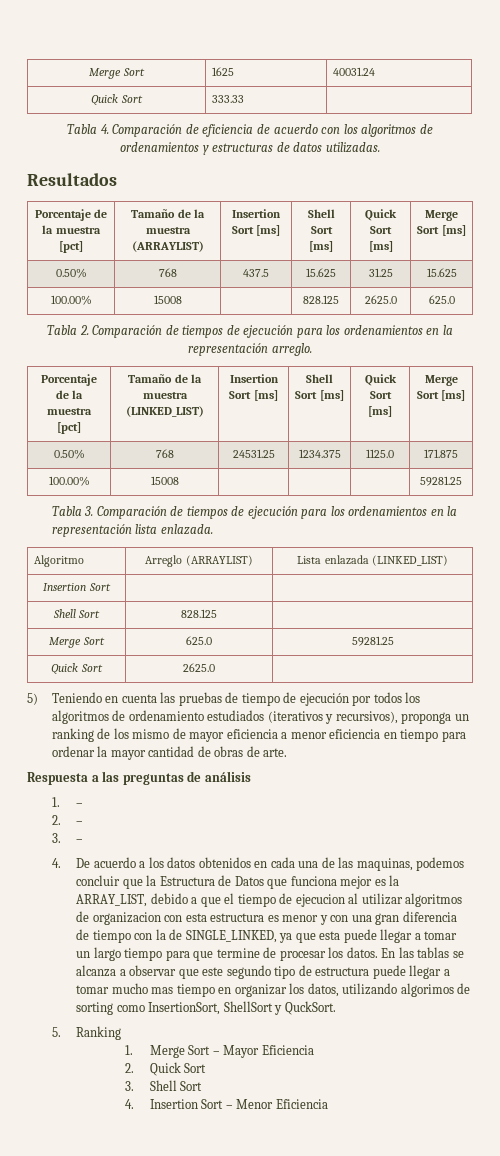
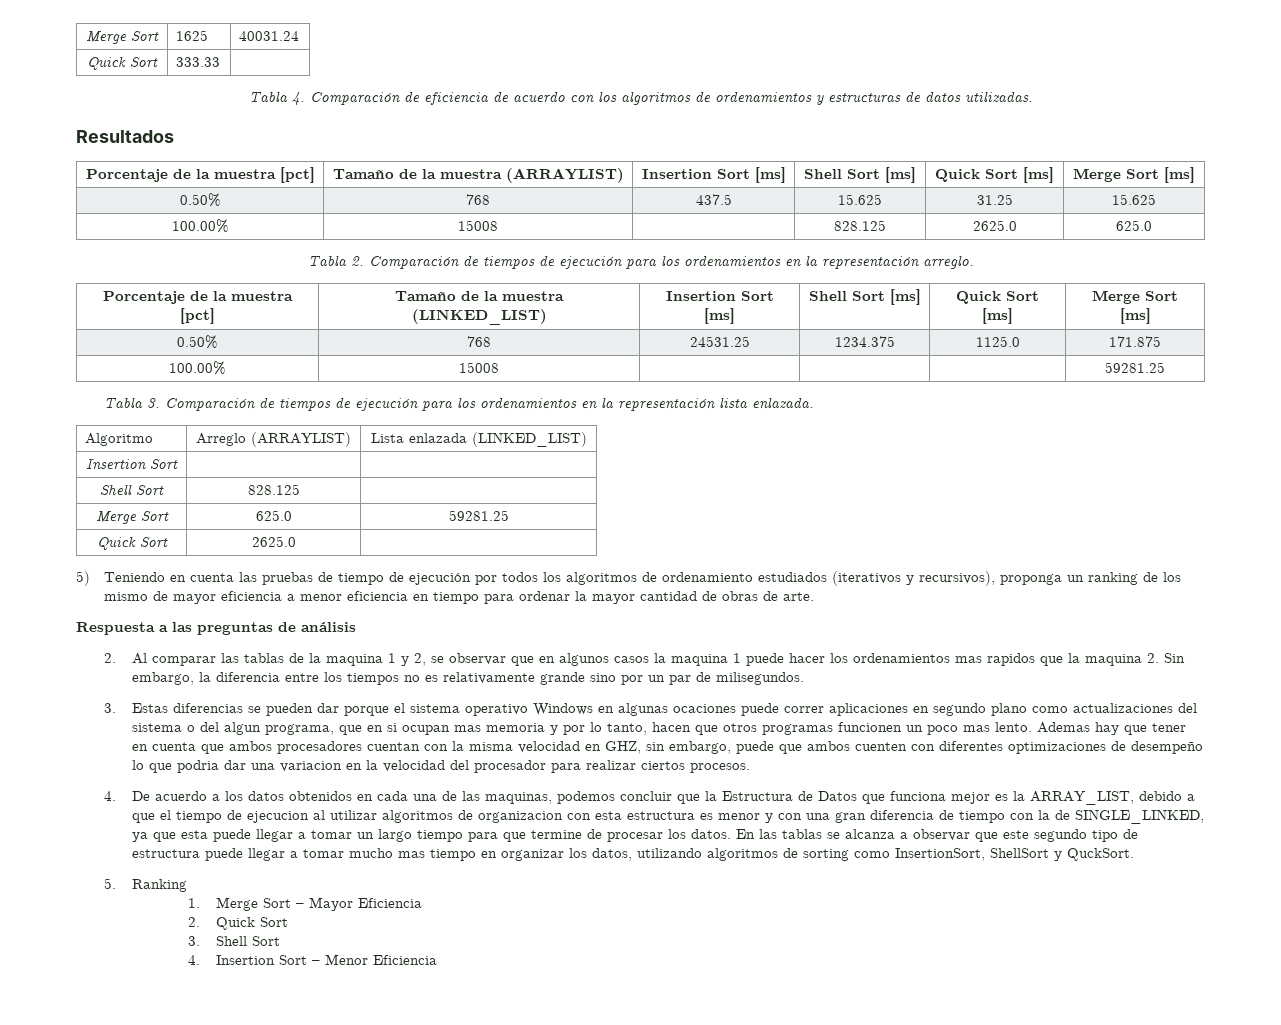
- 1. –
- 2. –
- 3. –
+ 2. Al comparar las tablas de la maquina 1 y 2, se observar que en algunos casos la maquina 1 puede hacer los ordenamientos mas rapidos que la maquina 2. Sin embargo, la diferencia entre los tiempos no es relativamente grande sino por un par de milisegundos.
+ 3. Estas diferencias se pueden dar porque el sistema operativo Windows en algunas ocaciones puede correr aplicaciones en segundo plano como actualizaciones del sistema o del algun programa, que en si ocupan mas memoria y por lo tanto, hacen que otros programas funcionen un poco mas lento. Ademas hay que tener en cuenta que ambos procesadores cuentan con la misma velocidad en GHZ, sin embargo, puede que ambos cuenten con diferentes optimizaciones de desempeño lo que podria dar una variacion en la velocidad del procesador para realizar ciertos procesos.
- En las tablas se alcanza a observar que este segundo tipo de estructura puede llegar a tomar mucho mas tiempo en organizar los datos, utilizando algorimos de sorting como InsertionSort, ShellSort y QuckSort.
+ En las tablas se alcanza a observar que este segundo tipo de estructura puede llegar a tomar mucho mas tiempo en organizar los datos, utilizando algoritmos de sorting como InsertionSort, ShellSort y QuckSort.

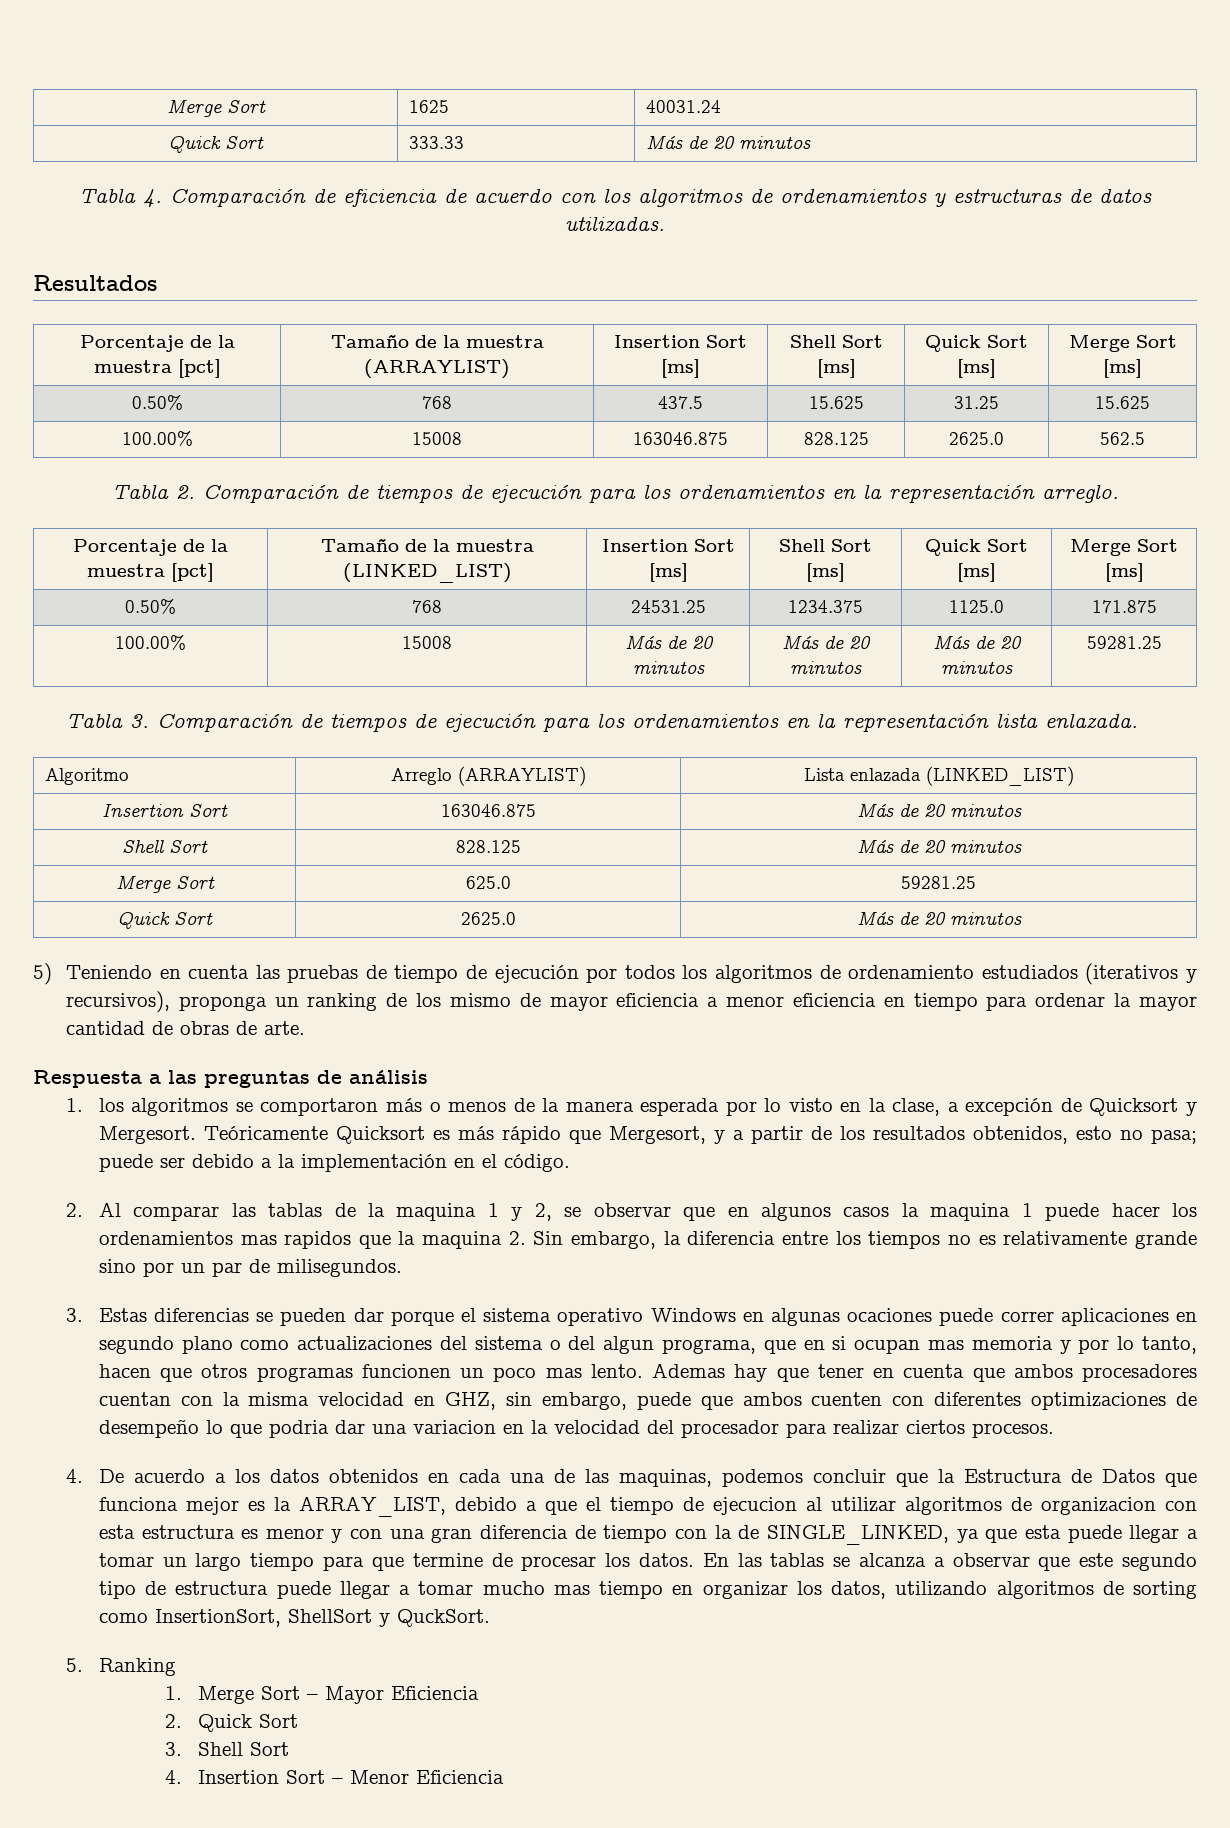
- Quick Sort | 333.33 |
+ Quick Sort | 333.33 | Más de 20 minutos
- 100.00% | 15008 | | 828.125 | 2625.0 | 625.0
+ 100.00% | 15008 | 163046.875 | 828.125 | 2625.0 | 562.5
- 100.00% | 15008 | | | | 59281.25
+ 100.00% | 15008 | Más de 20 minutos | Más de 20 minutos | Más de 20 minutos | 59281.25
- Insertion Sort | |
+ Insertion Sort | 163046.875 | Más de 20 minutos
- Shell Sort | 828.125 |
+ Shell Sort | 828.125 | Más de 20 minutos
- Quick Sort | 2625.0 |
+ Quick Sort | 2625.0 | Más de 20 minutos
+ 1. los algoritmos se comportaron más o menos de la manera esperada por lo visto en la clase, a excepción de Quicksort y Mergesort. Teóricamente Quicksort es más rápido que Mergesort, y a partir de los resultados obtenidos, esto no pasa; puede ser debido a la implementación en el código.

